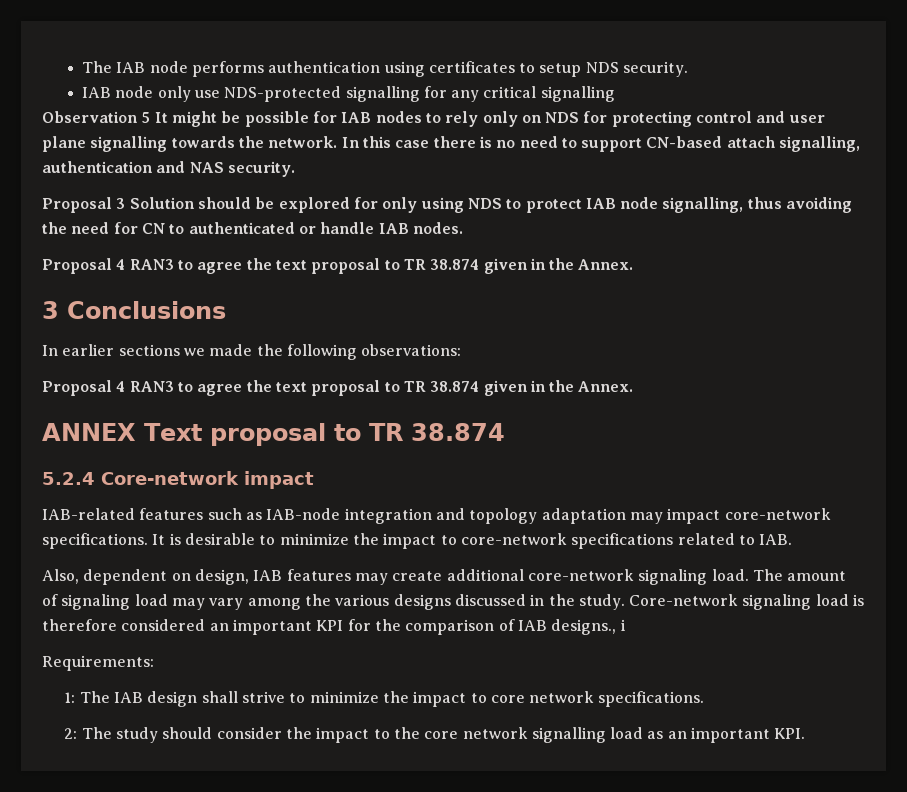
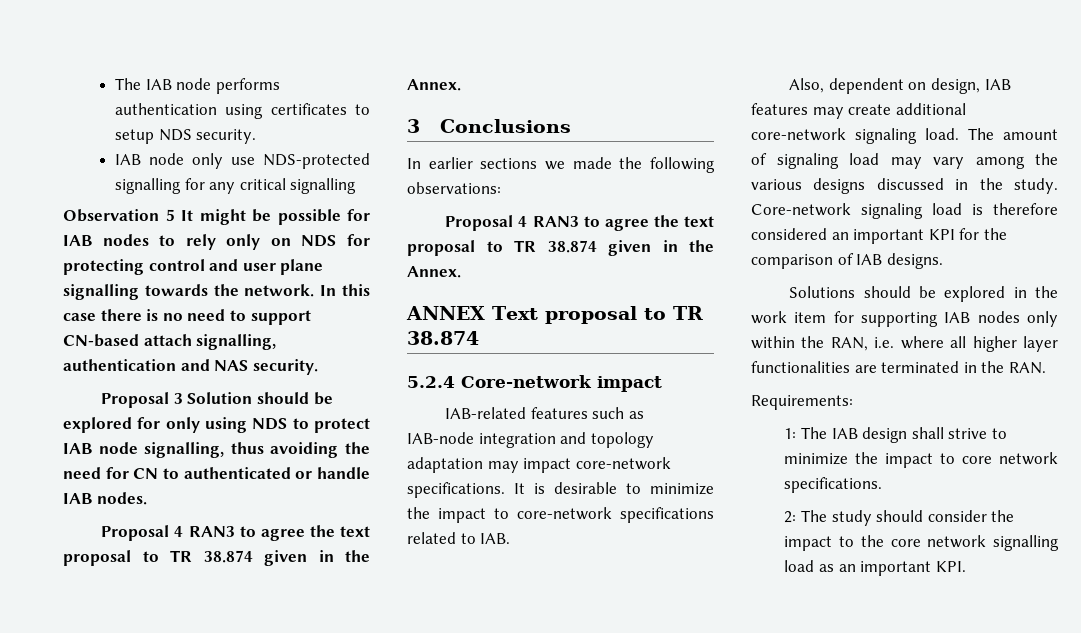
- Core-network signaling load is therefore considered an important KPI for the comparison of IAB designs., i
+ Core-network signaling load is therefore considered an important KPI for the comparison of IAB designs.
+ Solutions should be explored in the work item for supporting IAB nodes only within the RAN, i.e. where all higher layer functionalities are terminated in the RAN.

